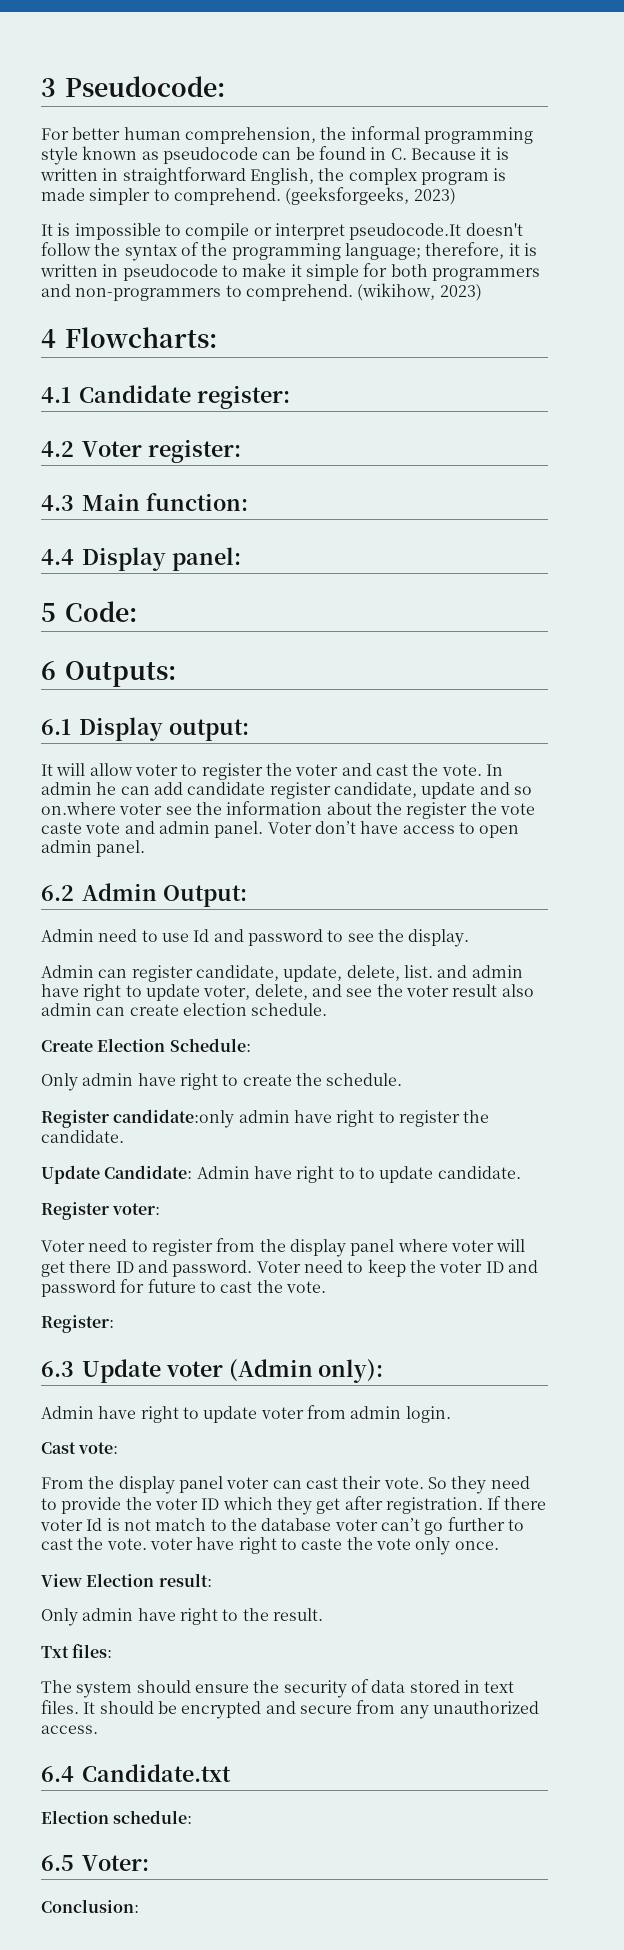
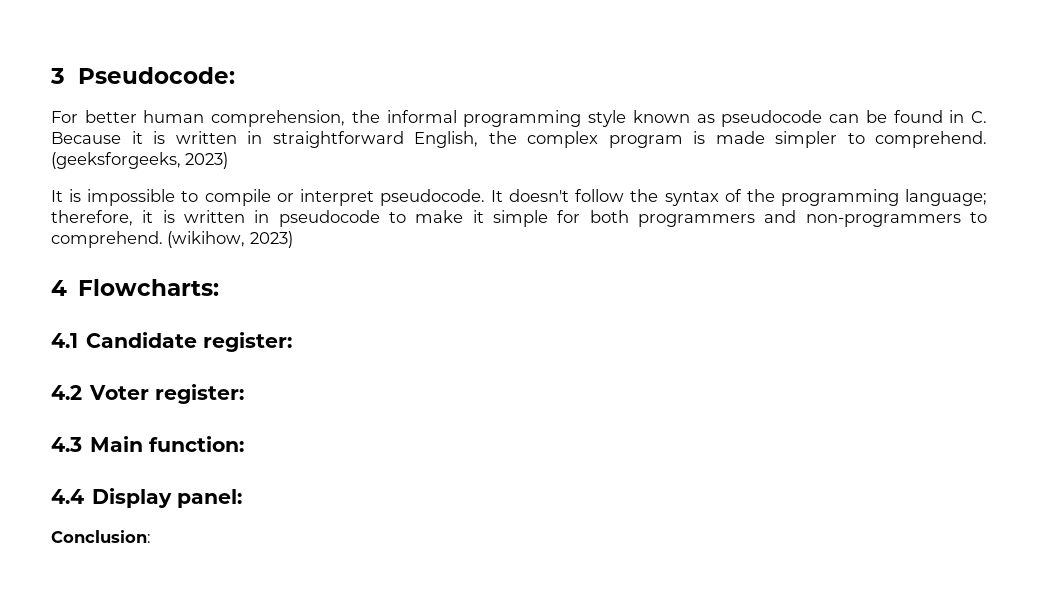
- It is impossible to compile or interpret pseudocode.It doesn't follow the syntax of the programming language; therefore, it is written in pseudocode to make it simple for both programmers and non-programmers to comprehend.
+ It is impossible to compile or interpret pseudocode. It doesn't follow the syntax of the programming language; therefore, it is written in pseudocode to make it simple for both programmers and non-programmers to comprehend.
- 5 Code:
- 6 Outputs:
- 6.1 Display output:
- It will allow voter to register the voter and cast the vote. In admin he can add candidate register candidate, update and so on.where voter see the information about the register the vote caste vote and admin panel. Voter don’t have access to open admin panel.
- 6.2 Admin Output:
- Admin need to use Id and password to see the display.
- Admin can register candidate, update, delete, list. and admin have right to update voter, delete, and see the voter result also admin can create election schedule.
- Create Election Schedule:
- Only admin have right to create the schedule.
- Register candidate:only admin have right to register the candidate.
- Update Candidate: Admin have right to to update candidate.
- Register voter:
- Voter need to register from the display panel where voter will get there ID and password. Voter need to keep the voter ID and password for future to cast the vote.
- Register:
- 6.3 Update voter (Admin only):
- Admin have right to update voter from admin login.
- Cast vote:
- From the display panel voter can cast their vote. So they need to provide the voter ID which they get after registration. If there voter Id is not match to the database voter can’t go further to cast the vote. voter have right to caste the vote only once.
- View Election result:
- Only admin have right to the result.
- Txt files:
- The system should ensure the security of data stored in text files. It should be encrypted and secure from any unauthorized access.
- 6.4 Candidate.txt
- Election schedule:
- 6.5 Voter:

